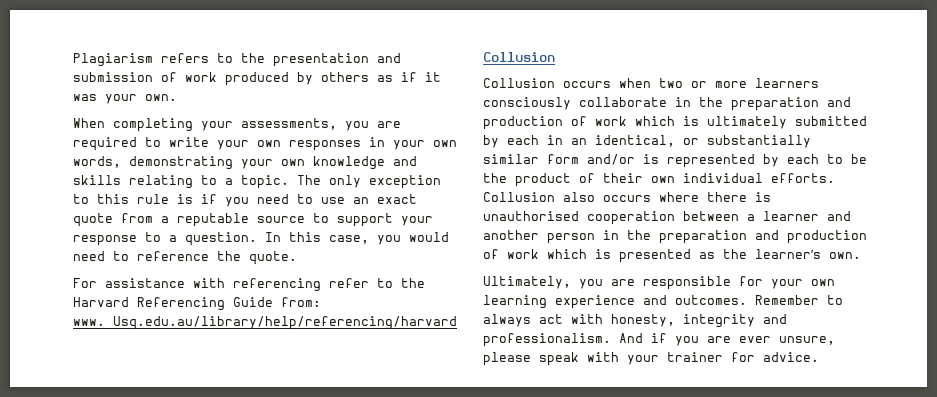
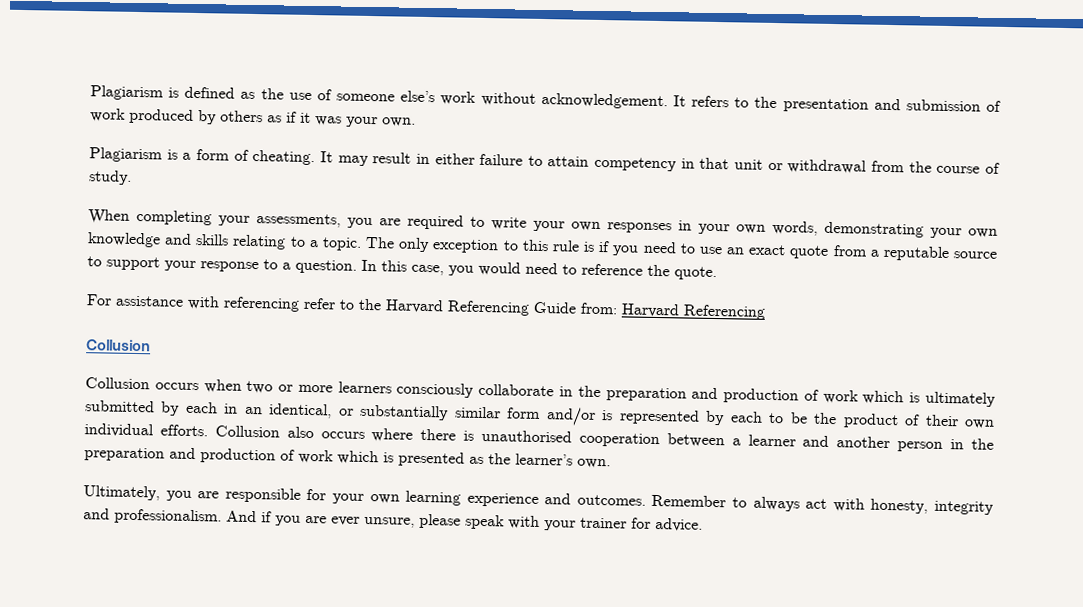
- Plagiarism refers to the presentation and submission of work produced by others as if it was your own.
+ Plagiarism is defined as the use of someone else’s work without acknowledgement. It refers to the presentation and submission of work produced by others as if it was your own.
+ Plagiarism is a form of cheating. It may result in either failure to attain competency in that unit or withdrawal from the course of study.
- For assistance with referencing refer to the Harvard Referencing Guide from:
- www. Usq.edu.au/library/help/referencing/harvard
+ For assistance with referencing refer to the Harvard Referencing Guide from: Harvard Referencing

